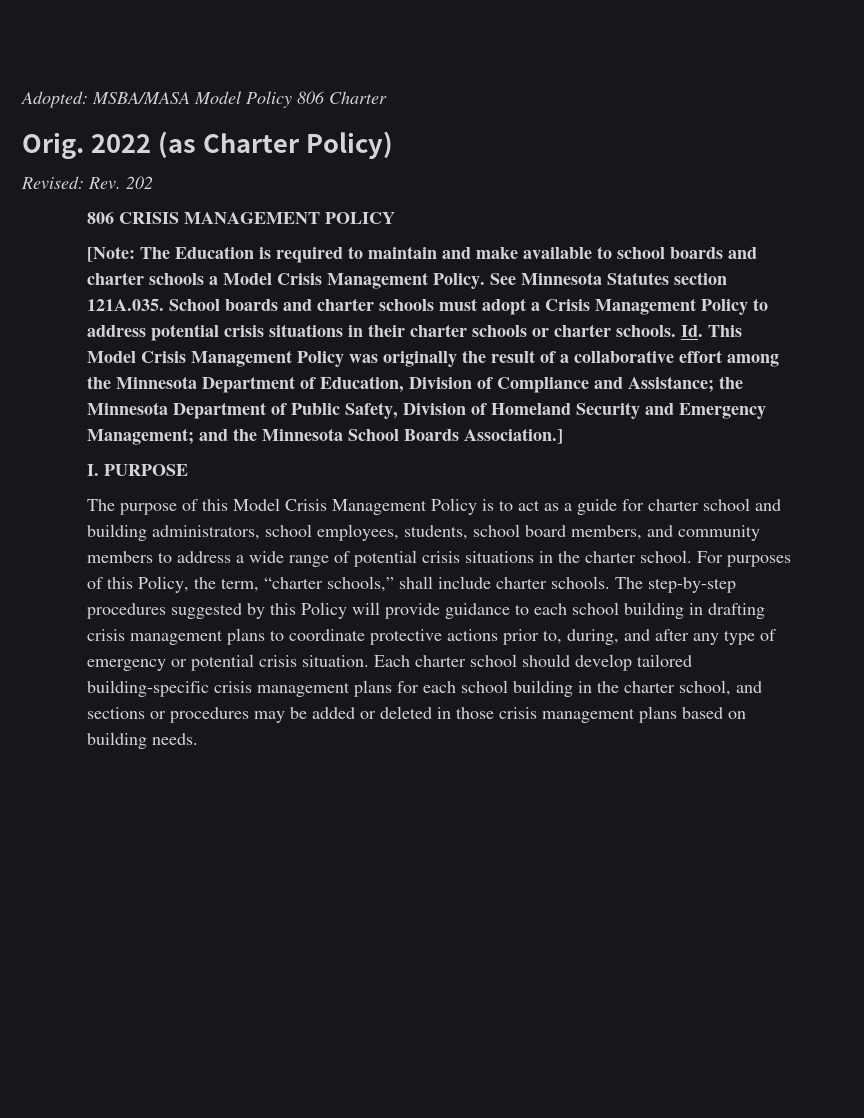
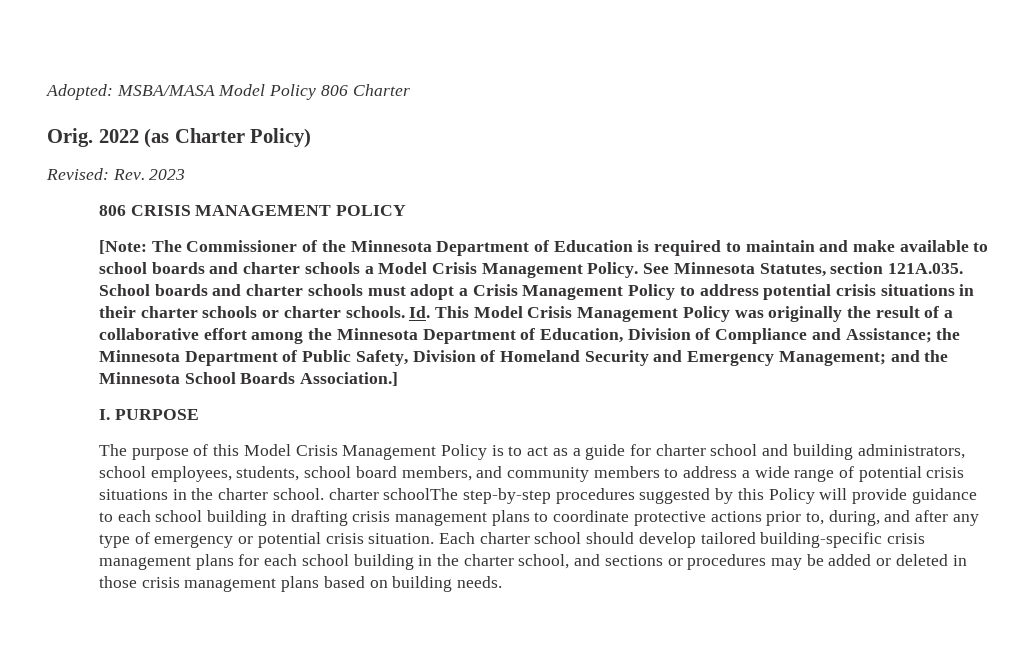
- Revised: Rev. 202
+ Revised: Rev. 2023
- [Note: The Education is required to maintain and make available to school boards and charter schools a Model Crisis Management Policy.
+ [Note: The Commissioner of the Minnesota Department of Education is required to maintain and make available to school boards and charter schools a Model Crisis Management Policy.
- See Minnesota Statutes section 121A.035. School boards and charter schools must adopt a Crisis Management Policy to address potential crisis situations in their charter schools or charter schools.
+ See Minnesota Statutes, section 121A.035. School boards and charter schools must adopt a Crisis Management Policy to address potential crisis situations in their charter schools or charter schools.
- The purpose of this Model Crisis Management Policy is to act as a guide for charter school and building administrators, school employees, students, school board members, and community members to address a wide range of potential crisis situations in the charter school. For purposes of this Policy, the term, “charter schools,” shall include charter schools. The step-by-step procedures suggested by this Policy will provide guidance to each school building in drafting crisis management plans to coordinate protective actions prior to, during, and after any type of emergency or potential crisis situation.
+ The purpose of this Model Crisis Management Policy is to act as a guide for charter school and building administrators, school employees, students, school board members, and community members to address a wide range of potential crisis situations in the charter school. charter schoolThe step-by-step procedures suggested by this Policy will provide guidance to each school building in drafting crisis management plans to coordinate protective actions prior to, during, and after any type of emergency or potential crisis situation.

